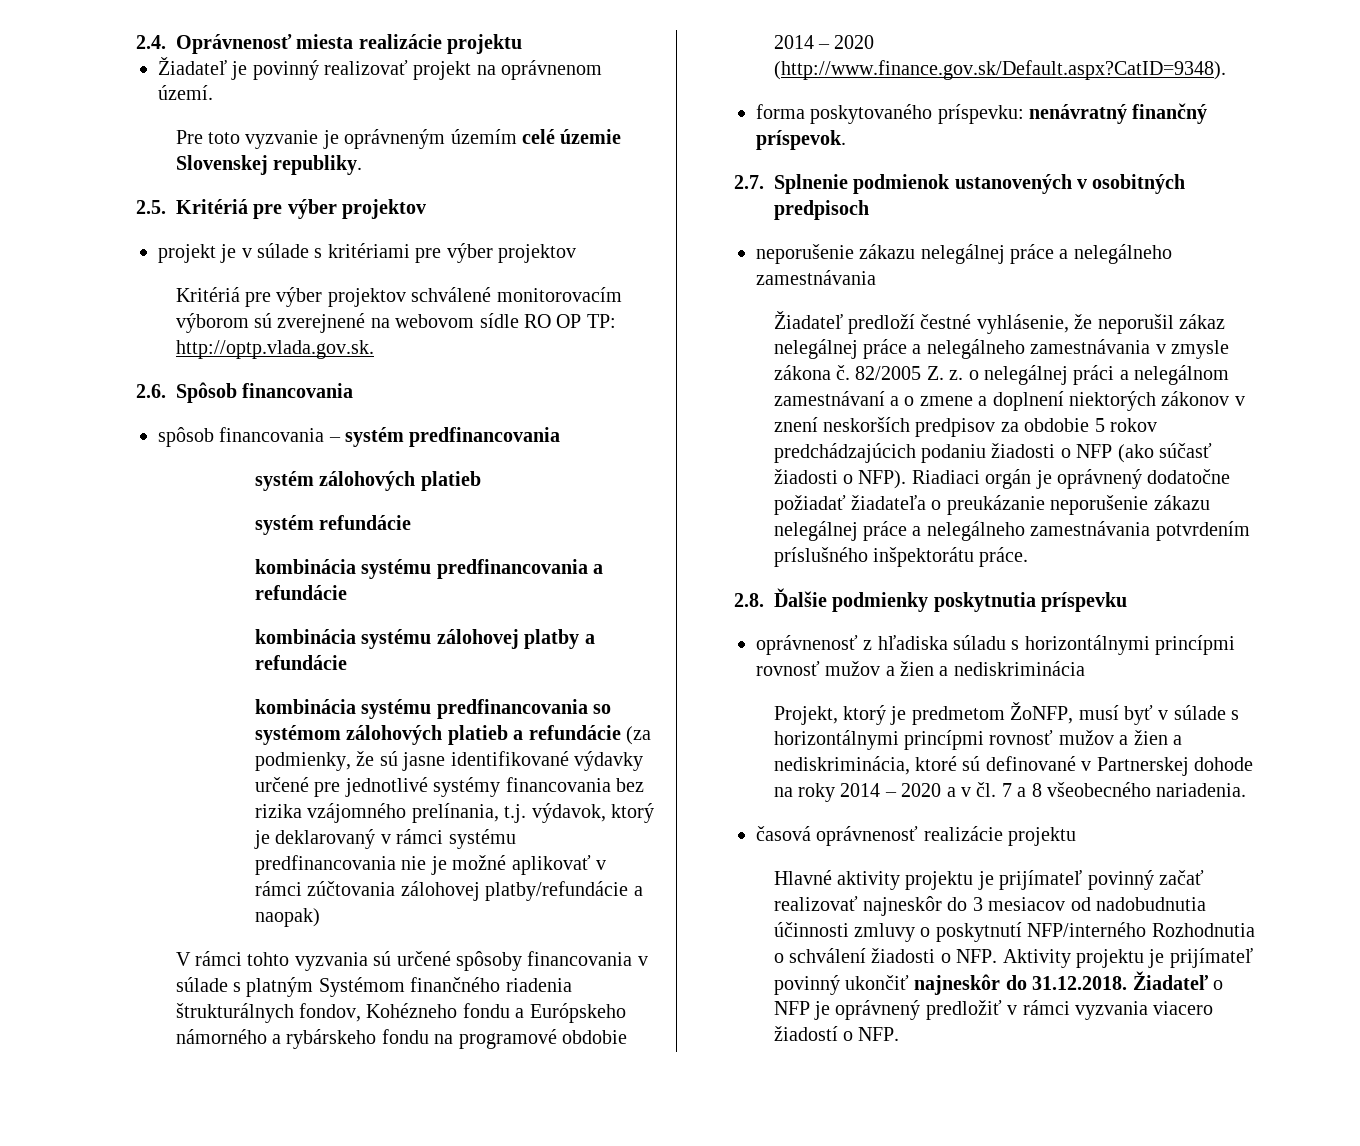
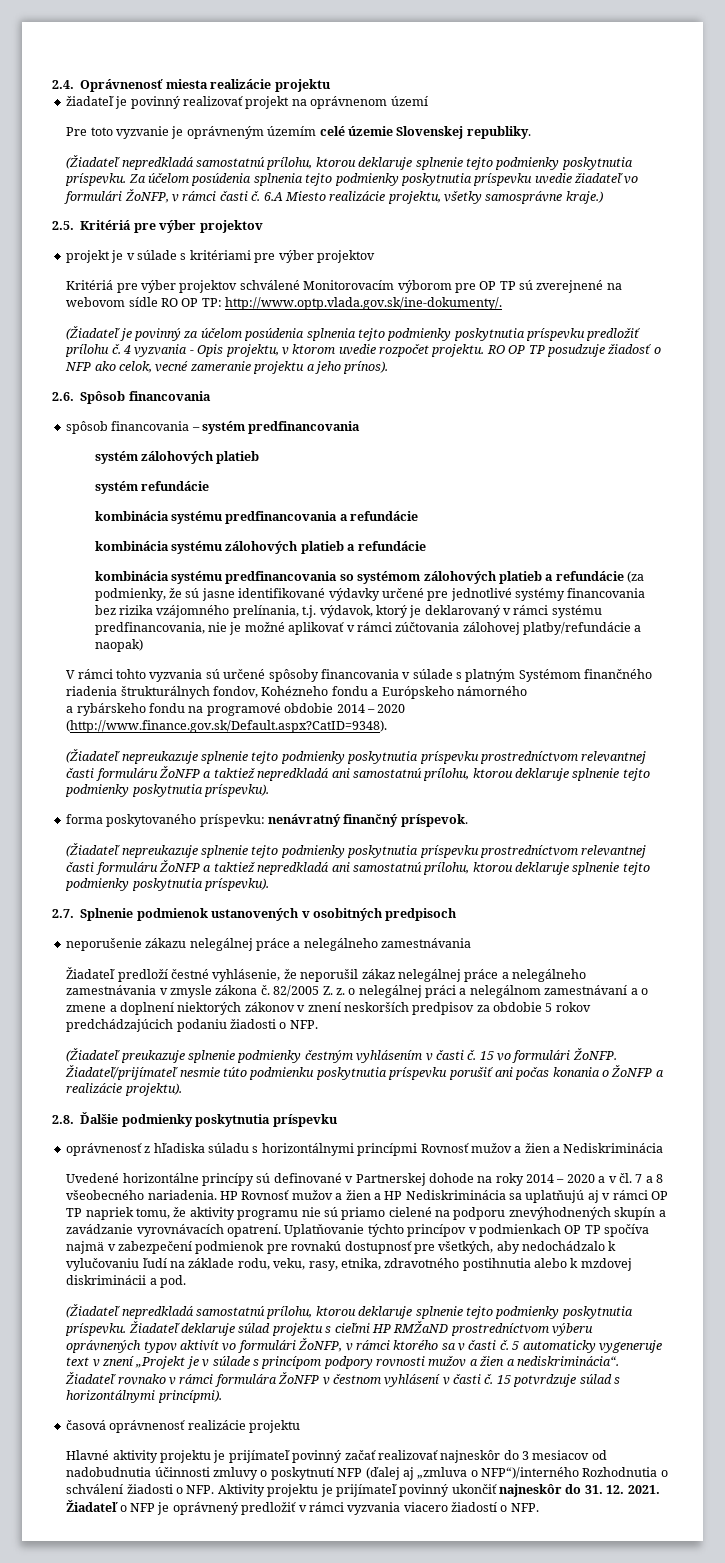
- Žiadateľ je povinný realizovať projekt na oprávnenom území.
+ žiadateľ je povinný realizovať projekt na oprávnenom území
+ (Žiadateľ nepredkladá samostatnú prílohu, ktorou deklaruje splnenie tejto podmienky poskytnutia príspevku. Za účelom posúdenia splnenia tejto podmienky poskytnutia príspevku uvedie žiadateľ vo formulári ŽoNFP, v rámci časti č. 6.A Miesto realizácie projektu, všetky samosprávne kraje.)
- Kritériá pre výber projektov schválené monitorovacím výborom sú zverejnené na webovom sídle RO OP TP: http://optp.vlada.gov.sk.
+ Kritériá pre výber projektov schválené Monitorovacím výborom pre OP TP sú zverejnené na webovom sídle RO OP TP: http://www.optp.vlada.gov.sk/ine-dokumenty/.
+ (Žiadateľ je povinný za účelom posúdenia splnenia tejto podmienky poskytnutia príspevku predložiť prílohu č. 4 vyzvania - Opis projektu, v ktorom uvedie rozpočet projektu. RO OP TP posudzuje žiadosť o NFP ako celok, vecné zameranie projektu a jeho prínos).
- kombinácia systému zálohovej platby a refundácie
+ kombinácia systému zálohových platieb a refundácie
- kombinácia systému predfinancovania so systémom zálohových platieb a refundácie (za podmienky, že sú jasne identifikované výdavky určené pre jednotlivé systémy financovania bez rizika vzájomného prelínania, t.j. výdavok, ktorý je deklarovaný v rámci systému predfinancovania nie je možné aplikovať v rámci zúčtovania zálohovej platby/refundácie a naopak)
+ kombinácia systému predfinancovania so systémom zálohových platieb a refundácie (za podmienky, že sú jasne identifikované výdavky určené pre jednotlivé systémy financovania bez rizika vzájomného prelínania, t.j. výdavok, ktorý je deklarovaný v rámci systému predfinancovania, nie je možné aplikovať v rámci zúčtovania zálohovej platby/refundácie a naopak)
- V rámci tohto vyzvania sú určené spôsoby financovania v súlade s platným Systémom finančného riadenia štrukturálnych fondov, Kohézneho fondu a Európskeho námorného a rybárskeho fondu na programové obdobie 2014 – 2020 (http://www.finance.gov.sk/Default.aspx?CatID=9348).
+ V rámci tohto vyzvania sú určené spôsoby financovania v súlade s platným Systémom finančného riadenia štrukturálnych fondov, Kohézneho fondu a Európskeho námorného
+ a rybárskeho fondu na programové obdobie 2014 – 2020 (http://www.finance.gov.sk/Default.aspx?CatID=9348).
+ (Žiadateľ nepreukazuje splnenie tejto podmienky poskytnutia príspevku prostredníctvom relevantnej časti formuláru ŽoNFP a taktiež nepredkladá ani samostatnú prílohu, ktorou deklaruje splnenie tejto podmienky poskytnutia príspevku).
  forma poskytovaného príspevku: nenávratný finančný príspevok.
+ (Žiadateľ nepreukazuje splnenie tejto podmienky poskytnutia príspevku prostredníctvom relevantnej časti formuláru ŽoNFP a taktiež nepredkladá ani samostatnú prílohu, ktorou deklaruje splnenie tejto podmienky poskytnutia príspevku).
- 82/2005 Z. z. o nelegálnej práci a nelegálnom zamestnávaní a o zmene a doplnení niektorých zákonov v znení neskorších predpisov za obdobie 5 rokov predchádzajúcich podaniu žiadosti o NFP (ako súčasť žiadosti o NFP). Riadiaci orgán je oprávnený dodatočne požiadať žiadateľa o preukázanie neporušenie zákazu nelegálnej práce a nelegálneho zamestnávania potvrdením príslušného inšpektorátu práce.
+ 82/2005 Z. z. o nelegálnej práci a nelegálnom zamestnávaní a o zmene a doplnení niektorých zákonov v znení neskorších predpisov za obdobie 5 rokov predchádzajúcich podaniu žiadosti o NFP.
+ (Žiadateľ preukazuje splnenie podmienky čestným vyhlásením v časti č. 15 vo formulári ŽoNFP. Žiadateľ/prijímateľ nesmie túto podmienku poskytnutia príspevku porušiť ani počas konania o ŽoNFP a realizácie projektu).
- oprávnenosť z hľadiska súladu s horizontálnymi princípmi rovnosť mužov a žien a nediskriminácia
- Projekt, ktorý je predmetom ŽoNFP, musí byť v súlade s horizontálnymi princípmi rovnosť mužov a žien a nediskriminácia, ktoré sú definované v Partnerskej dohode na roky 2014 – 2020 a v čl. 7 a 8 všeobecného nariadenia.
+ oprávnenosť z hľadiska súladu s horizontálnymi princípmi Rovnosť mužov a žien a Nediskriminácia
+ Uvedené horizontálne princípy sú definované v Partnerskej dohode na roky 2014 – 2020 a v čl. 7 a 8 všeobecného nariadenia. HP Rovnosť mužov a žien a HP Nediskriminácia sa uplatňujú aj v rámci OP TP napriek tomu, že aktivity programu nie sú priamo cielené na podporu znevýhodnených skupín a zavádzanie vyrovnávacích opatrení. Uplatňovanie týchto princípov v podmienkach OP TP spočíva najmä v zabezpečení podmienok pre rovnakú dostupnosť pre všetkých, aby nedochádzalo k vylučovaniu ľudí na základe rodu, veku, rasy, etnika, zdravotného postihnutia alebo k mzdovej diskriminácii a pod.
+ (Žiadateľ nepredkladá samostatnú prílohu, ktorou deklaruje splnenie tejto podmienky poskytnutia príspevku. Žiadateľ deklaruje súlad projektu s cieľmi HP RMŽaND prostredníctvom výberu oprávnených typov aktivít vo formulári ŽoNFP, v rámci ktorého sa v časti č. 5 automaticky vygeneruje text v znení „Projekt je v súlade s princípom podpory rovnosti mužov a žien a nediskriminácia“. Žiadateľ rovnako v rámci formulára ŽoNFP v čestnom vyhlásení v časti č. 15 potvrdzuje súlad s horizontálnymi princípmi).
- Hlavné aktivity projektu je prijímateľ povinný začať realizovať najneskôr do 3 mesiacov od nadobudnutia účinnosti zmluvy o poskytnutí NFP/interného Rozhodnutia o schválení žiadosti o NFP. Aktivity projektu je prijímateľ povinný ukončiť najneskôr do 31.12.2018. Žiadateľ o NFP je oprávnený predložiť v rámci vyzvania viacero žiadostí o NFP.
+ Hlavné aktivity projektu je prijímateľ povinný začať realizovať najneskôr do 3 mesiacov od nadobudnutia účinnosti zmluvy o poskytnutí NFP (ďalej aj „zmluva o NFP“)/interného Rozhodnutia o schválení žiadosti o NFP. Aktivity projektu je prijímateľ povinný ukončiť najneskôr do 31. 12. 2021. Žiadateľ o NFP je oprávnený predložiť v rámci vyzvania viacero žiadostí o NFP.

